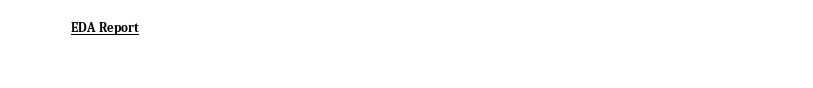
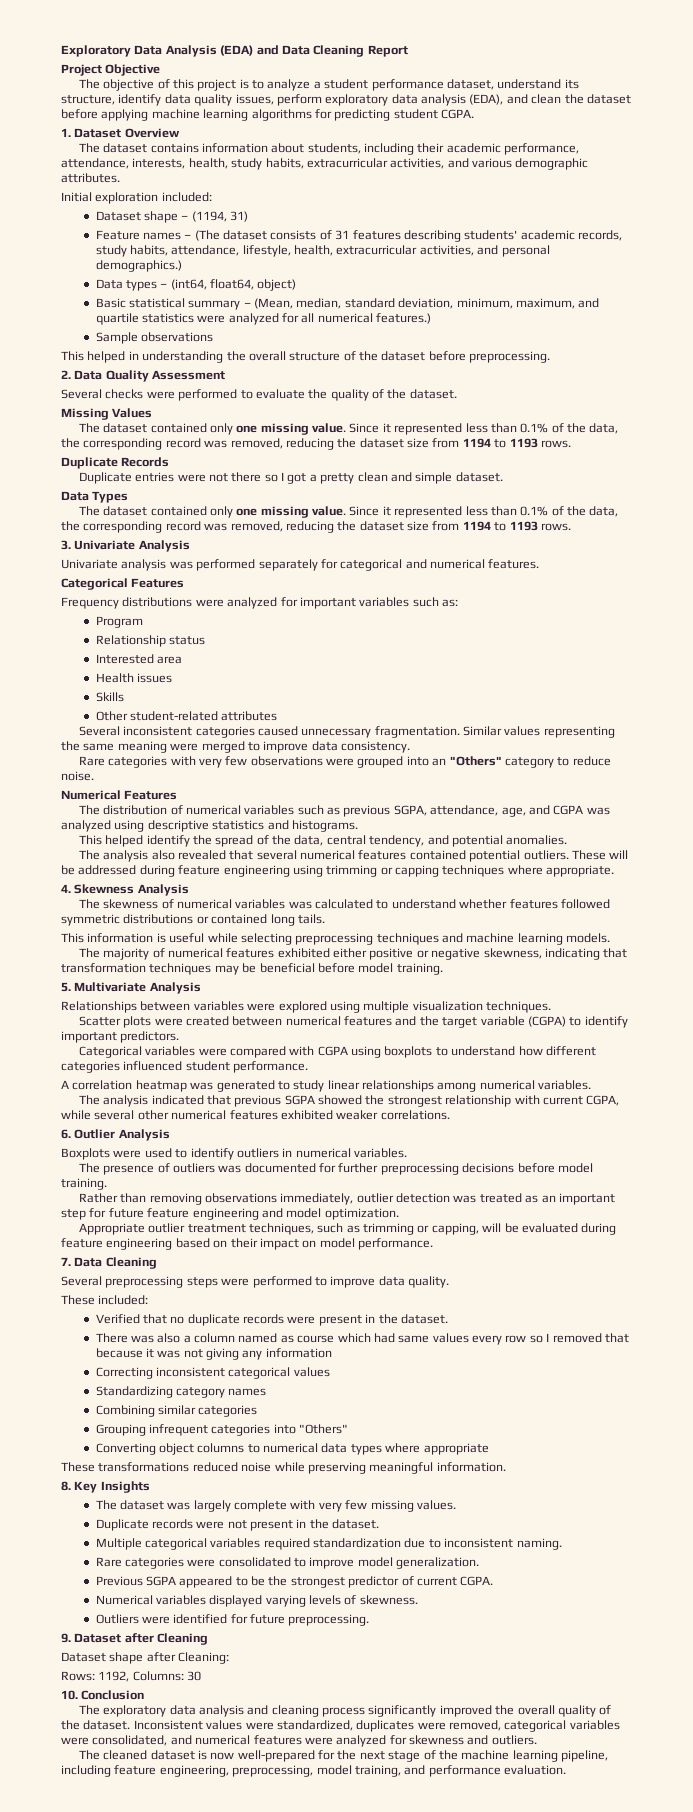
- EDA Report
+ Exploratory Data Analysis (EDA) and Data Cleaning Report
+ Project Objective
+ The objective of this project is to analyze a student performance dataset, understand its structure, identify data quality issues, perform exploratory data analysis (EDA), and clean the dataset before applying machine learning algorithms for predicting student CGPA.
+ 1. Dataset Overview
+ The dataset contains information about students, including their academic performance, attendance, interests, health, study habits, extracurricular activities, and various demographic attributes.
+ Initial exploration included:
+ Dataset shape – (1194, 31)
+ Feature names – (The dataset consists of 31 features describing students' academic records, study habits, attendance, lifestyle, health, extracurricular activities, and personal demographics.)
+ Data types – (int64, float64, object)
+ Basic statistical summary – (Mean, median, standard deviation, minimum, maximum, and quartile statistics were analyzed for all numerical features.)
+ Sample observations
+ This helped in understanding the overall structure of the dataset before preprocessing.
+ 2. Data Quality Assessment
+ Several checks were performed to evaluate the quality of the dataset.
+ Missing Values
+ The dataset contained only one missing value. Since it represented less than 0.1% of the data, the corresponding record was removed, reducing the dataset size from 1194 to 1193 rows.
+ Duplicate Records
+ Duplicate entries were not there so I got a pretty clean and simple dataset.
+ Data Types
+ The dataset contained only one missing value. Since it represented less than 0.1% of the data, the corresponding record was removed, reducing the dataset size from 1194 to 1193 rows.
+ 3. Univariate Analysis
+ Univariate analysis was performed separately for categorical and numerical features.
+ Categorical Features
+ Frequency distributions were analyzed for important variables such as:
+ Program
+ Relationship status
+ Interested area
+ Health issues
+ Skills
+ Other student-related attributes
+ Several inconsistent categories caused unnecessary fragmentation. Similar values representing the same meaning were merged to improve data consistency.
+ Rare categories with very few observations were grouped into an "Others" category to reduce noise.
+ Numerical Features
+ The distribution of numerical variables such as previous SGPA, attendance, age, and CGPA was analyzed using descriptive statistics and histograms.
+ This helped identify the spread of the data, central tendency, and potential anomalies.
+ The analysis also revealed that several numerical features contained potential outliers. These will be addressed during feature engineering using trimming or capping techniques where appropriate.
+ 4. Skewness Analysis
+ The skewness of numerical variables was calculated to understand whether features followed symmetric distributions or contained long tails.
+ This information is useful while selecting preprocessing techniques and machine learning models.
+ The majority of numerical features exhibited either positive or negative skewness, indicating that transformation techniques may be beneficial before model training.
+ 5. Multivariate Analysis
+ Relationships between variables were explored using multiple visualization techniques.
+ Scatter plots were created between numerical features and the target variable (CGPA) to identify important predictors.
+ Categorical variables were compared with CGPA using boxplots to understand how different categories influenced student performance.
+ A correlation heatmap was generated to study linear relationships among numerical variables.
+ The analysis indicated that previous SGPA showed the strongest relationship with current CGPA, while several other numerical features exhibited weaker correlations.
+ 6. Outlier Analysis
+ Boxplots were used to identify outliers in numerical variables.
+ The presence of outliers was documented for further preprocessing decisions before model training.
+ Rather than removing observations immediately, outlier detection was treated as an important step for future feature engineering and model optimization.
+ Appropriate outlier treatment techniques, such as trimming or capping, will be evaluated during feature engineering based on their impact on model performance.
+ 7. Data Cleaning
+ Several preprocessing steps were performed to improve data quality.
+ These included:
+ Verified that no duplicate records were present in the dataset.
+ There was also a column named as course which had same values every row so I removed that because it was not giving any information
+ Correcting inconsistent categorical values
+ Standardizing category names
+ Combining similar categories
+ Grouping infrequent categories into "Others"
+ Converting object columns to numerical data types where appropriate
+ These transformations reduced noise while preserving meaningful information.
+ 8. Key Insights
+ The dataset was largely complete with very few missing values.
+ Duplicate records were not present in the dataset.
+ Multiple categorical variables required standardization due to inconsistent naming.
+ Rare categories were consolidated to improve model generalization.
+ Previous SGPA appeared to be the strongest predictor of current CGPA.
+ Numerical variables displayed varying levels of skewness.
+ Outliers were identified for future preprocessing.
+ 9. Dataset after Cleaning
+ Dataset shape after Cleaning:
+ Rows: 1192, Columns: 30
+ 10. Conclusion
+ The exploratory data analysis and cleaning process significantly improved the overall quality of the dataset. Inconsistent values were standardized, duplicates were removed, categorical variables were consolidated, and numerical features were analyzed for skewness and outliers.
+ The cleaned dataset is now well-prepared for the next stage of the machine learning pipeline, including feature engineering, preprocessing, model training, and performance evaluation.

